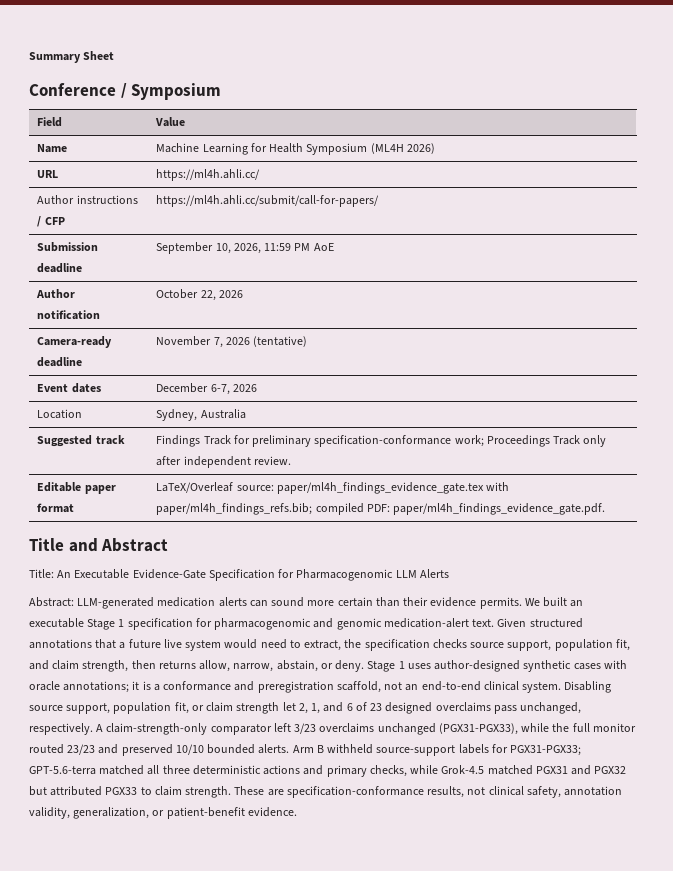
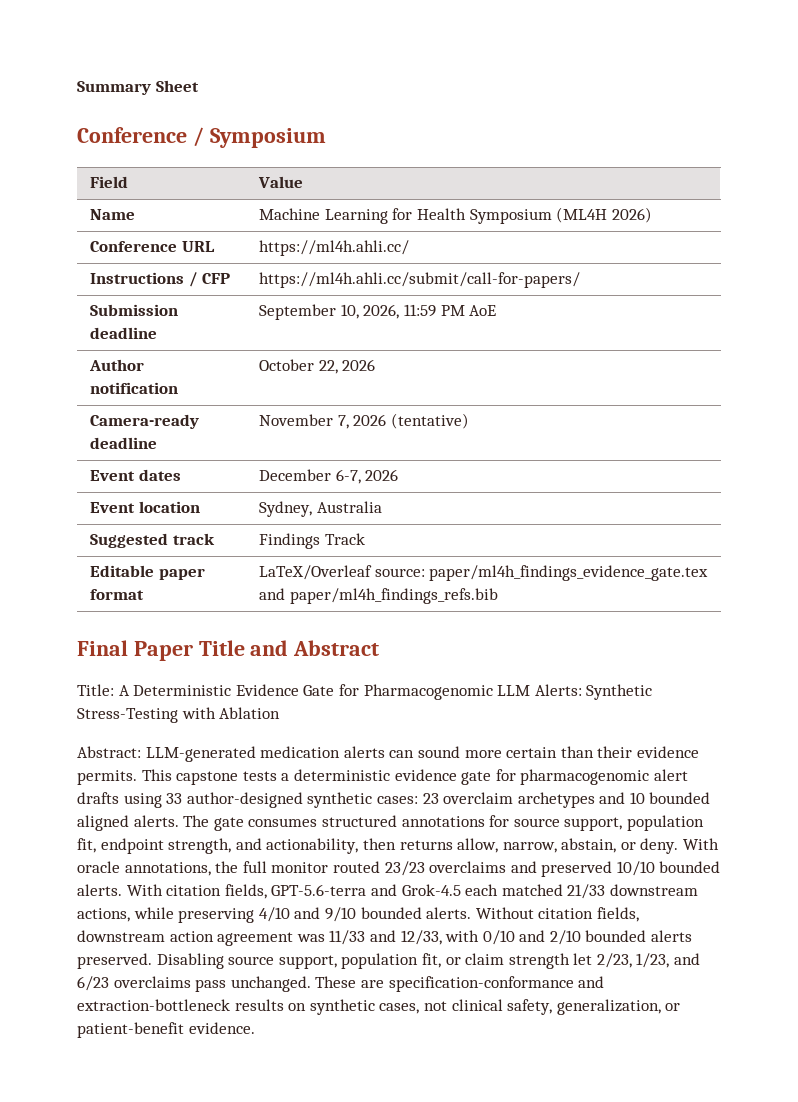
- URL | https://ml4h.ahli.cc/
+ Conference URL | https://ml4h.ahli.cc/
- Author instructions / CFP | https://ml4h.ahli.cc/submit/call-for-papers/
+ Instructions / CFP | https://ml4h.ahli.cc/submit/call-for-papers/
- Location | Sydney, Australia
+ Event location | Sydney, Australia
- Suggested track | Findings Track for preliminary specification-conformance work; Proceedings Track only after independent review.
+ Suggested track | Findings Track
- Editable paper format | LaTeX/Overleaf source: paper/ml4h_findings_evidence_gate.tex with paper/ml4h_findings_refs.bib; compiled PDF: paper/ml4h_findings_evidence_gate.pdf.
- Title and Abstract
+ Editable paper format | LaTeX/Overleaf source: paper/ml4h_findings_evidence_gate.tex and paper/ml4h_findings_refs.bib
+ Final Paper Title and Abstract
- Title: An Executable Evidence-Gate Specification for Pharmacogenomic LLM Alerts
+ Title: A Deterministic Evidence Gate for Pharmacogenomic LLM Alerts: Synthetic Stress-Testing with Ablation
- We built an executable Stage 1 specification for pharmacogenomic and genomic medication-alert text. Given structured annotations that a future live system would need to extract, the specification checks source support, population fit, and claim strength, then returns allow, narrow, abstain, or deny.
+ This capstone tests a deterministic evidence gate for pharmacogenomic alert drafts using 33 author-designed synthetic cases: 23 overclaim archetypes and 10 bounded aligned alerts. The gate consumes structured annotations for source support, population fit, endpoint strength, and actionability, then returns allow, narrow, abstain, or deny.
- Stage 1 uses author-designed synthetic cases with oracle annotations; it is a conformance and preregistration scaffold, not an end-to-end clinical system.
+ With oracle annotations, the full monitor routed 23/23 overclaims and preserved 10/10 bounded alerts. With citation fields, GPT-5.6-terra and Grok-4.5 each matched 21/33 downstream actions, while preserving 4/10 and 9/10 bounded alerts. Without citation fields, downstream action agreement was 11/33 and 12/33, with 0/10 and 2/10 bounded alerts preserved.
- Disabling source support, population fit, or claim strength let 2, 1, and 6 of 23 designed overclaims pass unchanged, respectively. A claim-strength-only comparator left 3/23 overclaims unchanged (PGX31-PGX33), while the full monitor routed 23/23 and preserved 10/10 bounded alerts. Arm B withheld source-support labels for PGX31-PGX33; GPT-5.6-terra matched all three deterministic actions and primary checks, while Grok-4.5 matched PGX31 and PGX32 but attributed PGX33 to claim strength. These are specification-conformance results, not clinical safety, annotation validity, generalization, or patient-benefit evidence.
+ Disabling source support, population fit, or claim strength let 2/23, 1/23, and 6/23 overclaims pass unchanged. These are specification-conformance and extraction-bottleneck results on synthetic cases, not clinical safety, generalization, or patient-benefit evidence.

